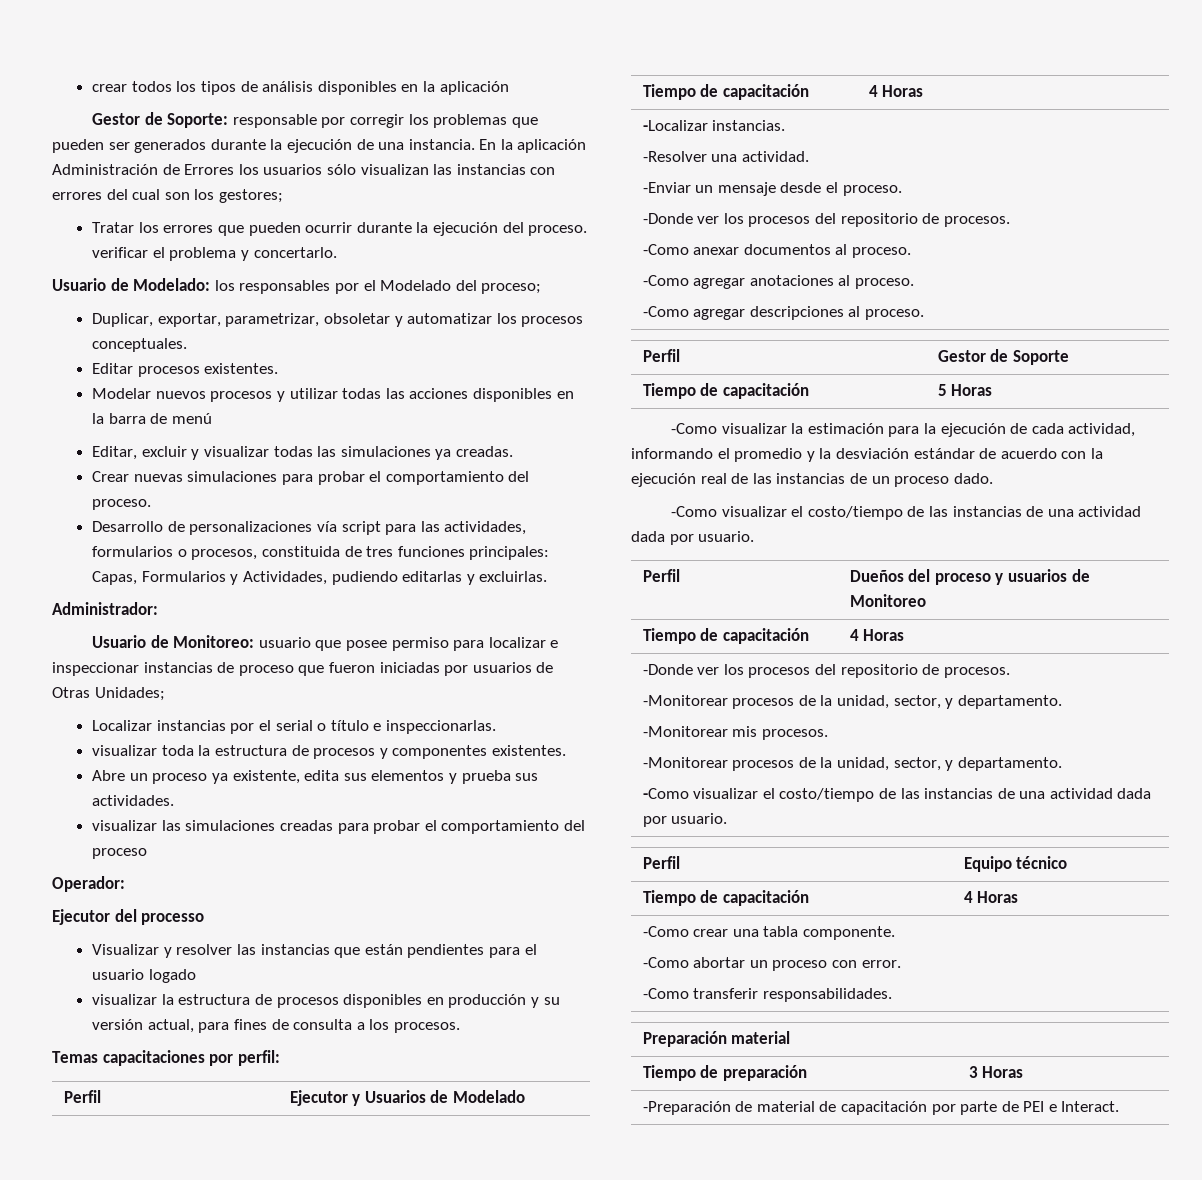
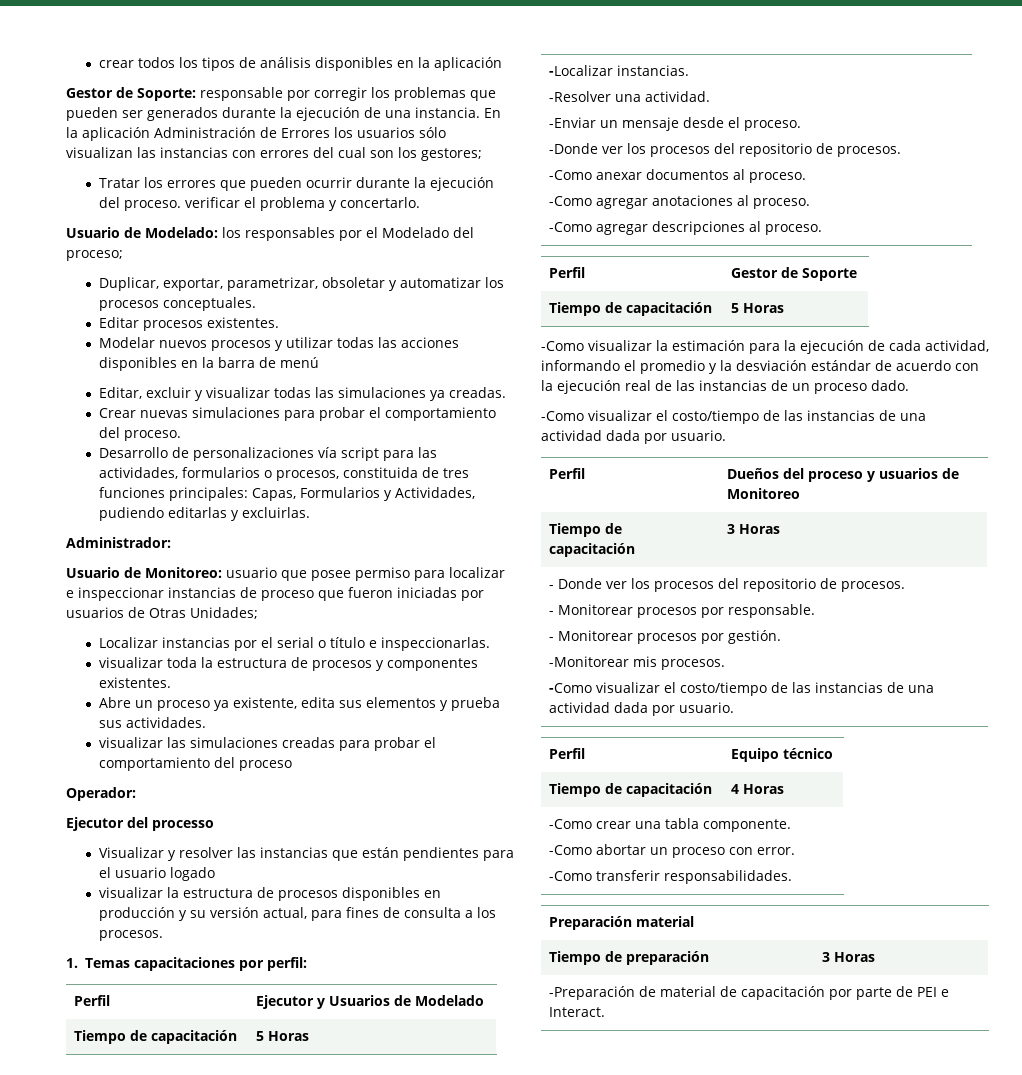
- Temas capacitaciones por perfil:
+ 1. Temas capacitaciones por perfil:
  Perfil | Ejecutor y Usuarios de Modelado
- Tiempo de capacitación | 4 Horas
+ Tiempo de capacitación | 5 Horas
  Perfil | Dueños del proceso y usuarios de Monitoreo
- Tiempo de capacitación | 4 Horas
- -Donde ver los procesos del repositorio de procesos.
- -Monitorear procesos de la unidad, sector, y departamento.
+ Tiempo de capacitación | 3 Horas
+ - Donde ver los procesos del repositorio de procesos.
+ - Monitorear procesos por responsable.
+ - Monitorear procesos por gestión.
  -Monitorear mis procesos.
- -Monitorear procesos de la unidad, sector, y departamento.

